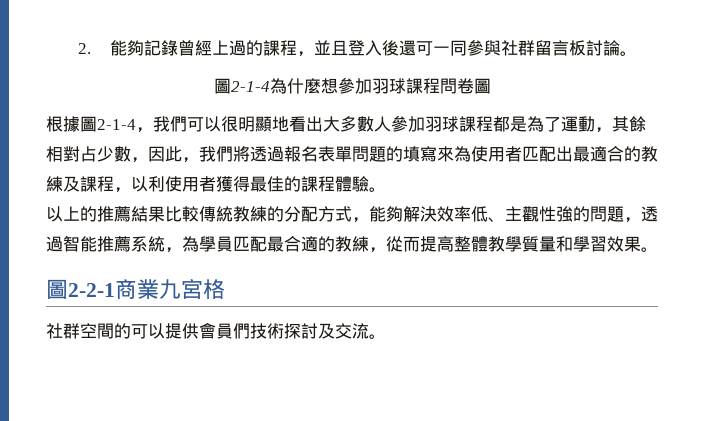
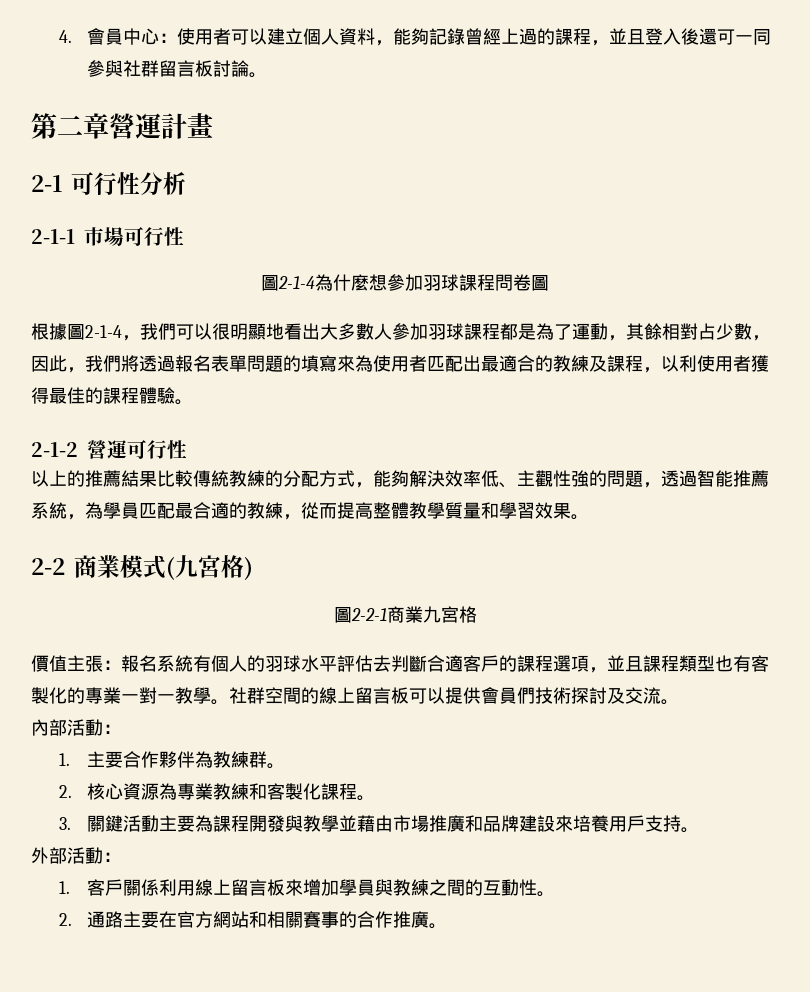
- 2.能夠記錄曾經上過的課程，並且登入後還可一同參與社群留言板討論。
+ 4.會員中心：使用者可以建立個人資料，能夠記錄曾經上過的課程，並且登入後還可一同參與社群留言板討論。
+ 第二章營運計畫
+ 2-1可行性分析
+ 2-1-1市場可行性
+ 2-1-2營運可行性
+ 2-2商業模式(九宮格)
  圖2-2-1商業九宮格
- 社群空間的可以提供會員們技術探討及交流。
+ 價值主張：報名系統有個人的羽球水平評估去判斷合適客戶的課程選項，並且課程類型也有客製化的專業一對一教學。社群空間的線上留言板可以提供會員們技術探討及交流。
+ 內部活動：
+ 1.主要合作夥伴為教練群。
+ 2.核心資源為專業教練和客製化課程。
+ 3.關鍵活動主要為課程開發與教學並藉由市場推廣和品牌建設來培養用戶支持。
+ 外部活動：
+ 1.客戶關係利用線上留言板來增加學員與教練之間的互動性。
+ 2.通路主要在官方網站和相關賽事的合作推廣。

